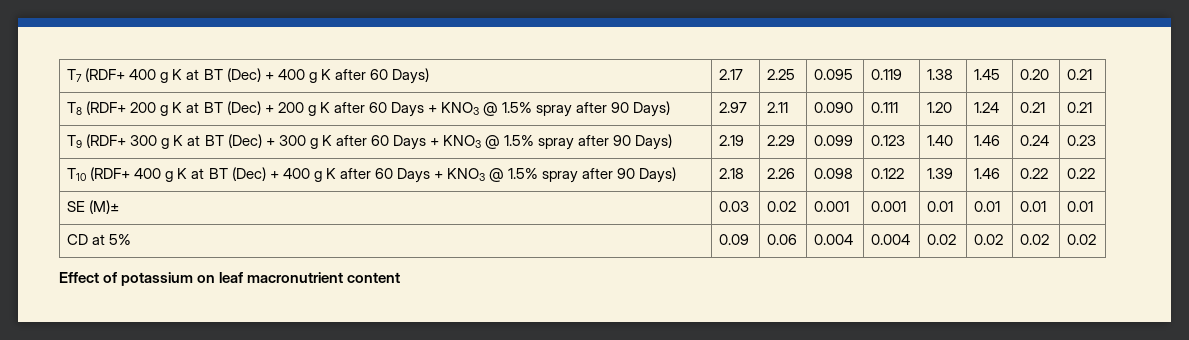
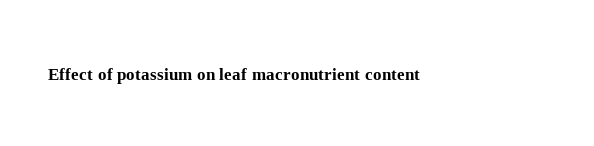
- T7 (RDF+ 400 g K at BT (Dec) + 400 g K after 60 Days) | 2.17 | 2.25 | 0.095 | 0.119 | 1.38 | 1.45 | 0.20 | 0.21
- T8 (RDF+ 200 g K at BT (Dec) + 200 g K after 60 Days + KNO3 @ 1.5% spray after 90 Days) | 2.97 | 2.11 | 0.090 | 0.111 | 1.20 | 1.24 | 0.21 | 0.21
- T9 (RDF+ 300 g K at BT (Dec) + 300 g K after 60 Days + KNO3 @ 1.5% spray after 90 Days) | 2.19 | 2.29 | 0.099 | 0.123 | 1.40 | 1.46 | 0.24 | 0.23
- T10 (RDF+ 400 g K at BT (Dec) + 400 g K after 60 Days + KNO3 @ 1.5% spray after 90 Days) | 2.18 | 2.26 | 0.098 | 0.122 | 1.39 | 1.46 | 0.22 | 0.22
- SE (M)± | 0.03 | 0.02 | 0.001 | 0.001 | 0.01 | 0.01 | 0.01 | 0.01
- CD at 5% | 0.09 | 0.06 | 0.004 | 0.004 | 0.02 | 0.02 | 0.02 | 0.02

